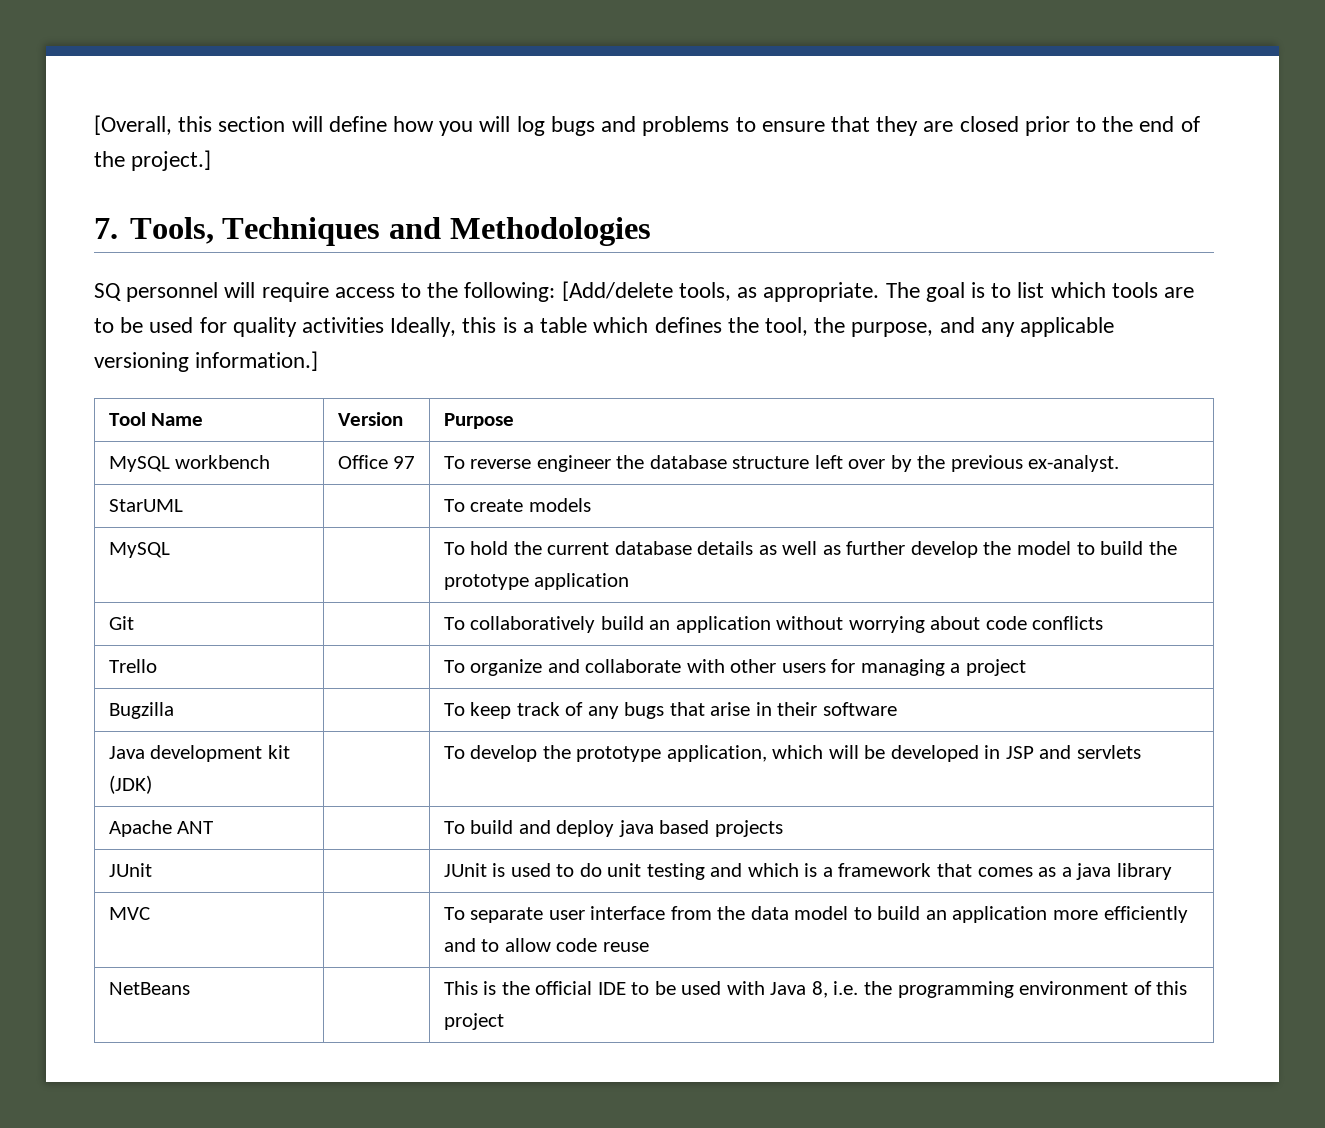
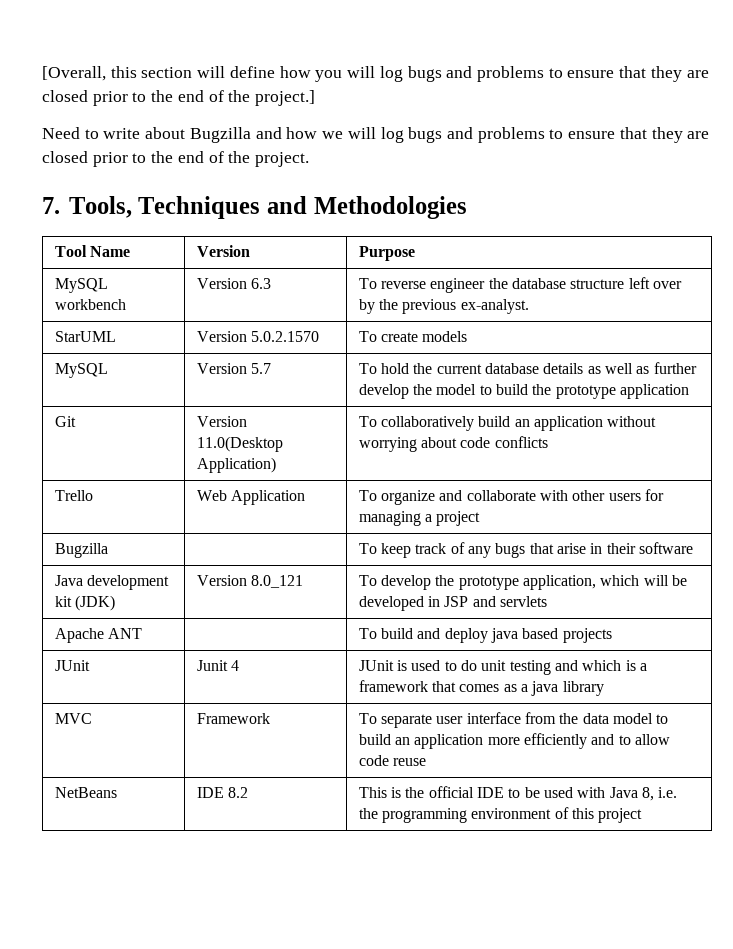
+ Need to write about Bugzilla and how we will log bugs and problems to ensure that they are closed prior to the end of the project.
- SQ personnel will require access to the following: [Add/delete tools, as appropriate. The goal is to list which tools are to be used for quality activities Ideally, this is a table which defines the tool, the purpose, and any applicable versioning information.]
- MySQL workbench | Office 97 | To reverse engineer the database structure left over by the previous ex-analyst.
+ MySQL workbench | Version 6.3 | To reverse engineer the database structure left over by the previous ex-analyst.
- StarUML | | To create models
+ StarUML | Version 5.0.2.1570 | To create models
- MySQL | | To hold the current database details as well as further develop the model to build the prototype application
+ MySQL | Version 5.7 | To hold the current database details as well as further develop the model to build the prototype application
- Git | | To collaboratively build an application without worrying about code conflicts
+ Git | Version 11.0(Desktop Application) | To collaboratively build an application without worrying about code conflicts
- Trello | | To organize and collaborate with other users for managing a project
+ Trello | Web Application | To organize and collaborate with other users for managing a project
- Java development kit (JDK) | | To develop the prototype application, which will be developed in JSP and servlets
+ Java development kit (JDK) | Version 8.0_121 | To develop the prototype application, which will be developed in JSP and servlets
- JUnit | | JUnit is used to do unit testing and which is a framework that comes as a java library
+ JUnit | Junit 4 | JUnit is used to do unit testing and which is a framework that comes as a java library
- MVC | | To separate user interface from the data model to build an application more efficiently and to allow code reuse
+ MVC | Framework | To separate user interface from the data model to build an application more efficiently and to allow code reuse
- NetBeans | | This is the official IDE to be used with Java 8, i.e. the programming environment of this project
+ NetBeans | IDE 8.2 | This is the official IDE to be used with Java 8, i.e. the programming environment of this project

